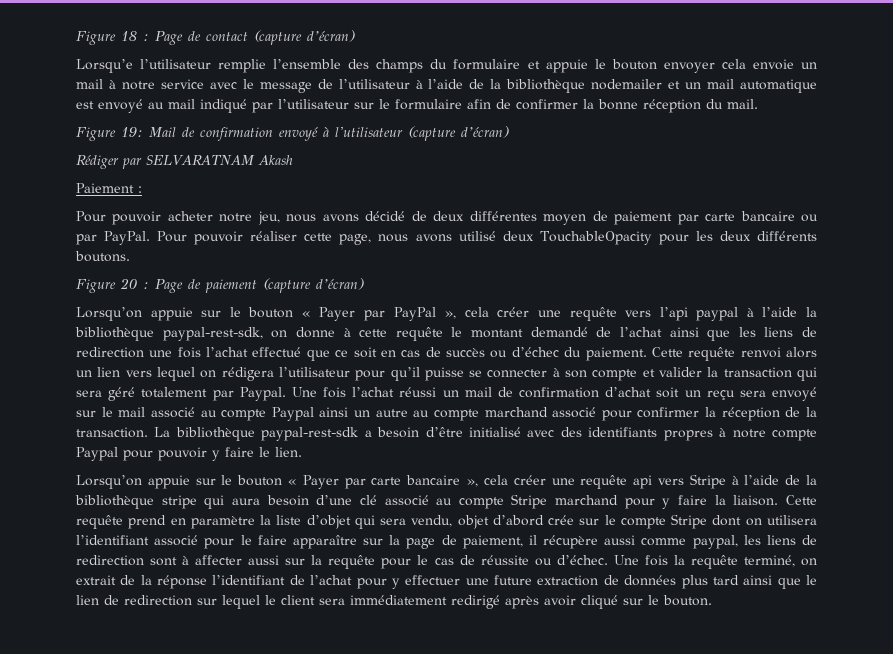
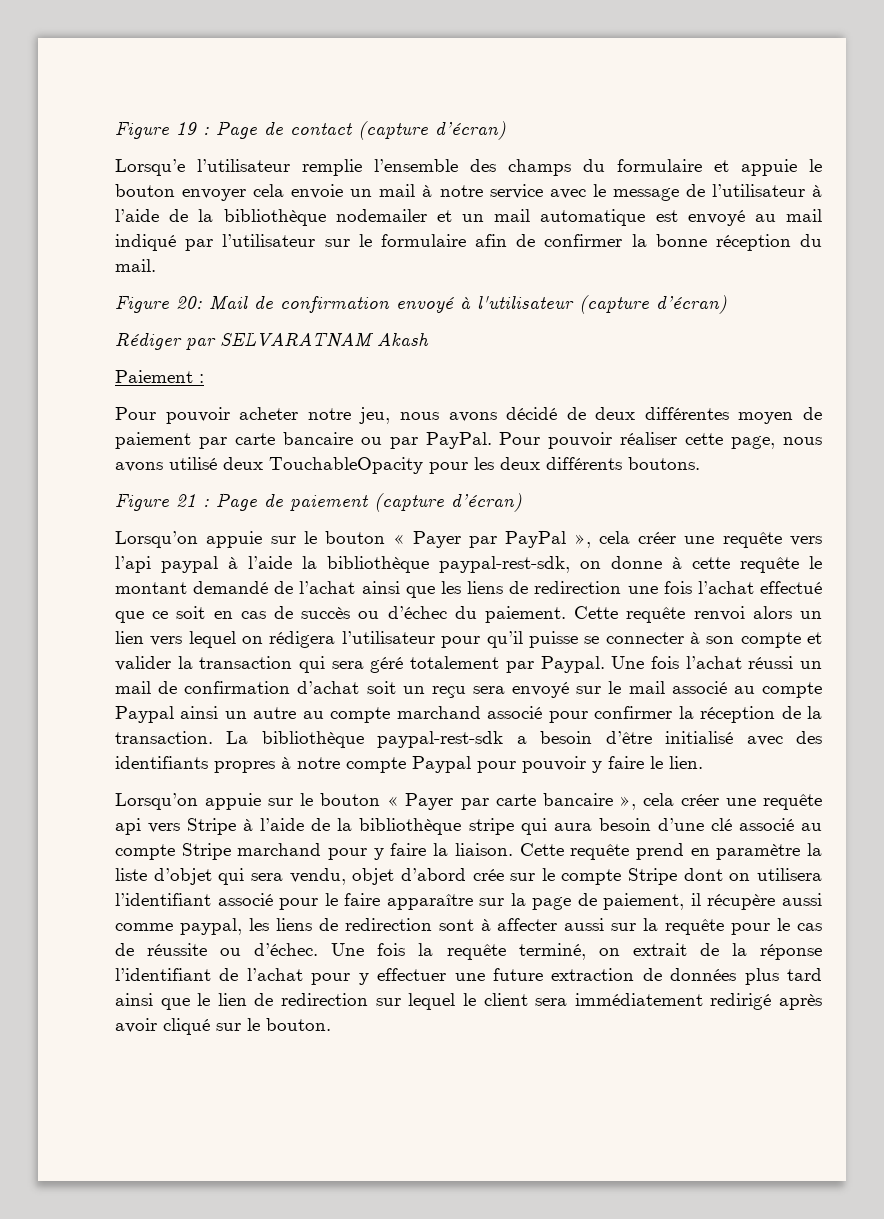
- Figure 18 : Page de contact (capture d’écran)
+ Figure 19 : Page de contact (capture d’écran)
- Figure 19: Mail de confirmation envoyé à l'utilisateur (capture d’écran)
+ Figure 20: Mail de confirmation envoyé à l'utilisateur (capture d’écran)
- Figure 20 : Page de paiement (capture d’écran)
+ Figure 21 : Page de paiement (capture d’écran)

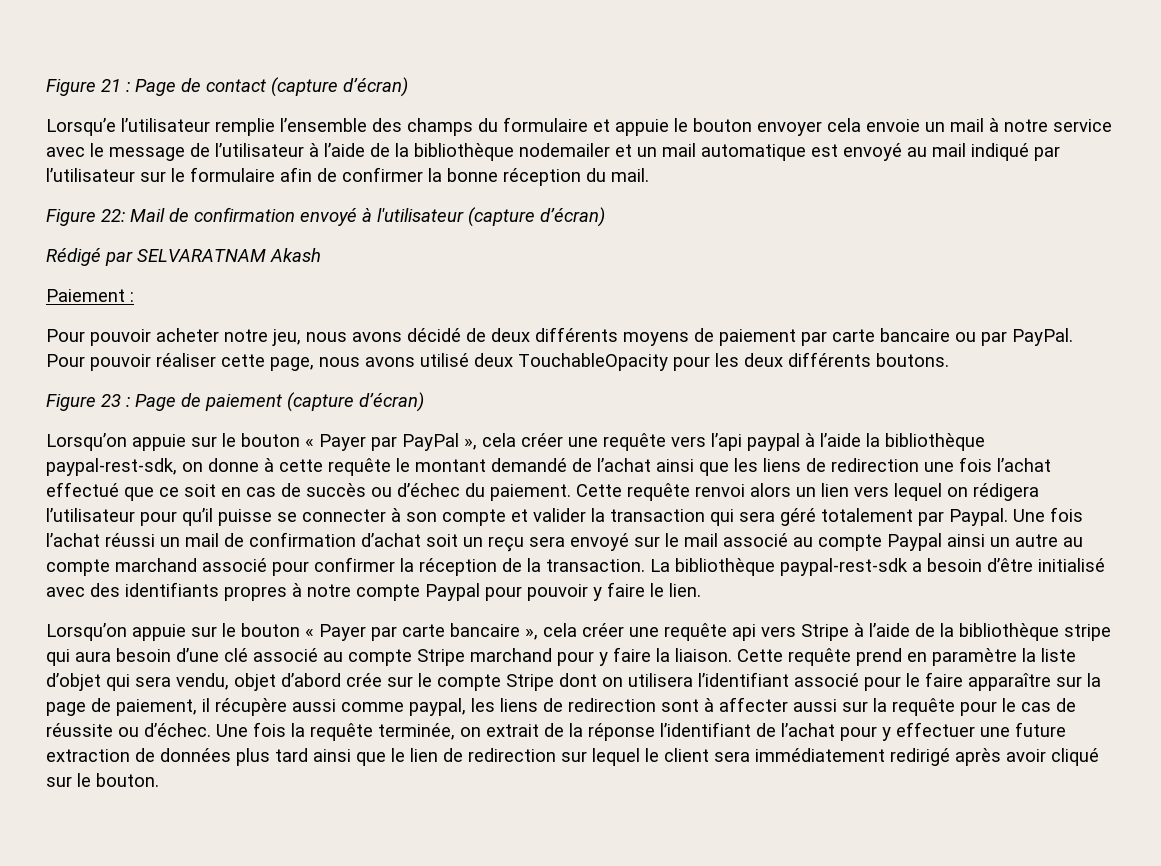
- Figure 19 : Page de contact (capture d’écran)
+ Figure 21 : Page de contact (capture d’écran)
- Figure 20: Mail de confirmation envoyé à l'utilisateur (capture d’écran)
+ Figure 22: Mail de confirmation envoyé à l'utilisateur (capture d’écran)
- Rédiger par SELVARATNAM Akash
+ Rédigé par SELVARATNAM Akash
- Pour pouvoir acheter notre jeu, nous avons décidé de deux différentes moyen de paiement par carte bancaire ou par PayPal.
+ Pour pouvoir acheter notre jeu, nous avons décidé de deux différents moyens de paiement par carte bancaire ou par PayPal.
- Figure 21 : Page de paiement (capture d’écran)
+ Figure 23 : Page de paiement (capture d’écran)
- Une fois la requête terminé, on extrait de la réponse l’identifiant de l’achat pour y effectuer une future extraction de données plus tard ainsi que le lien de redirection sur lequel le client sera immédiatement redirigé après avoir cliqué sur le bouton.
+ Une fois la requête terminée, on extrait de la réponse l’identifiant de l’achat pour y effectuer une future extraction de données plus tard ainsi que le lien de redirection sur lequel le client sera immédiatement redirigé après avoir cliqué sur le bouton.

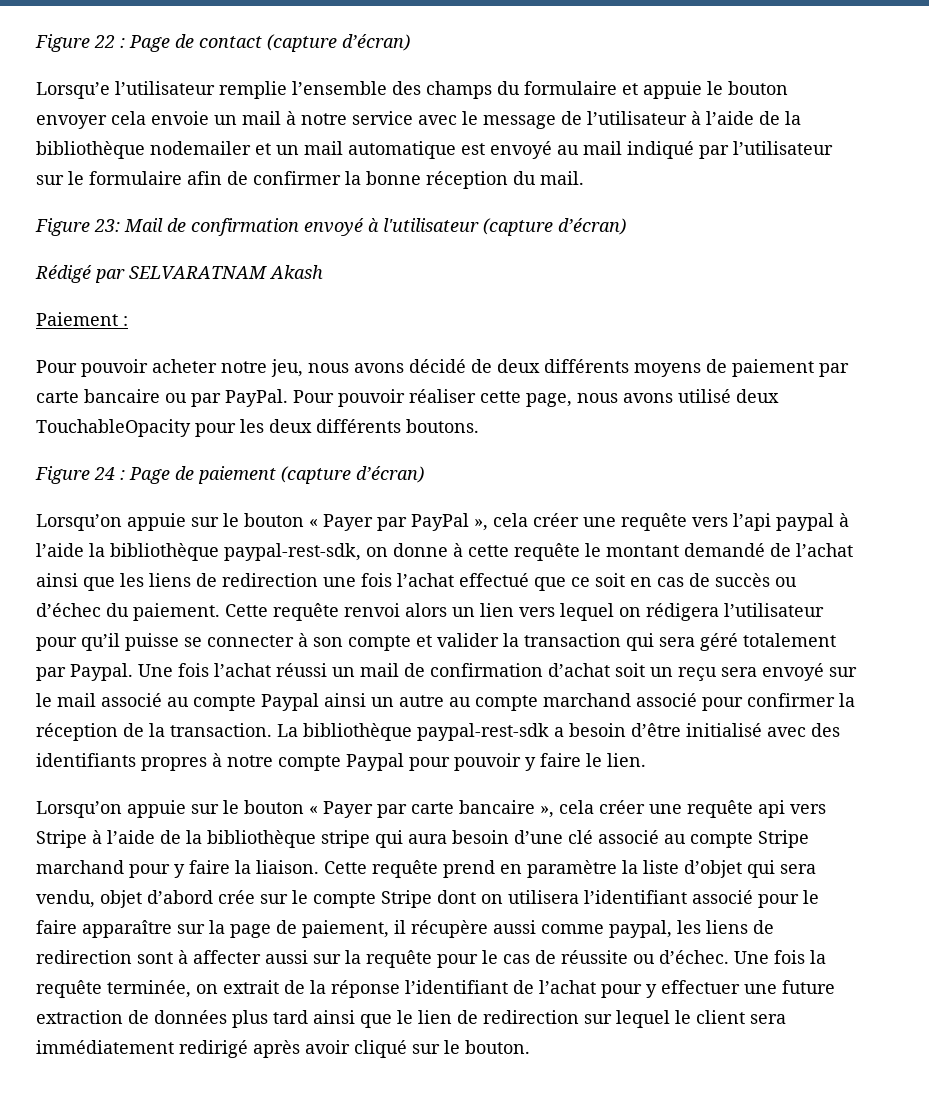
- Figure 21 : Page de contact (capture d’écran)
+ Figure 22 : Page de contact (capture d’écran)
- Figure 22: Mail de confirmation envoyé à l'utilisateur (capture d’écran)
+ Figure 23: Mail de confirmation envoyé à l'utilisateur (capture d’écran)
- Figure 23 : Page de paiement (capture d’écran)
+ Figure 24 : Page de paiement (capture d’écran)

